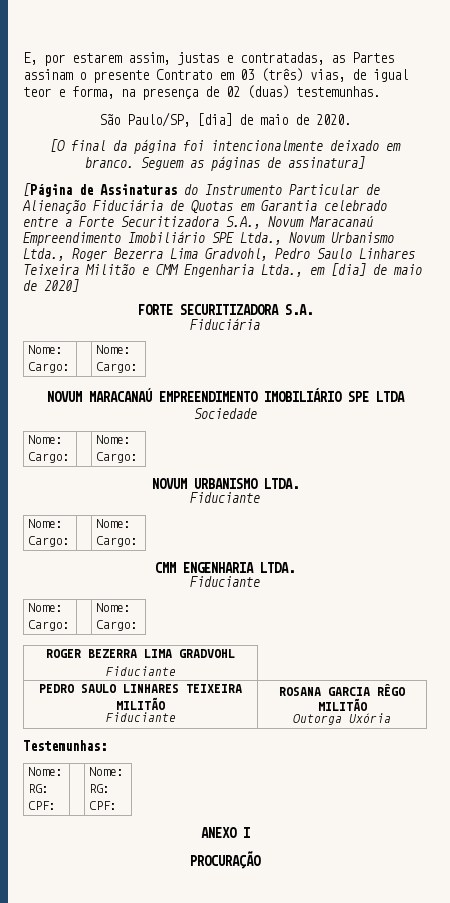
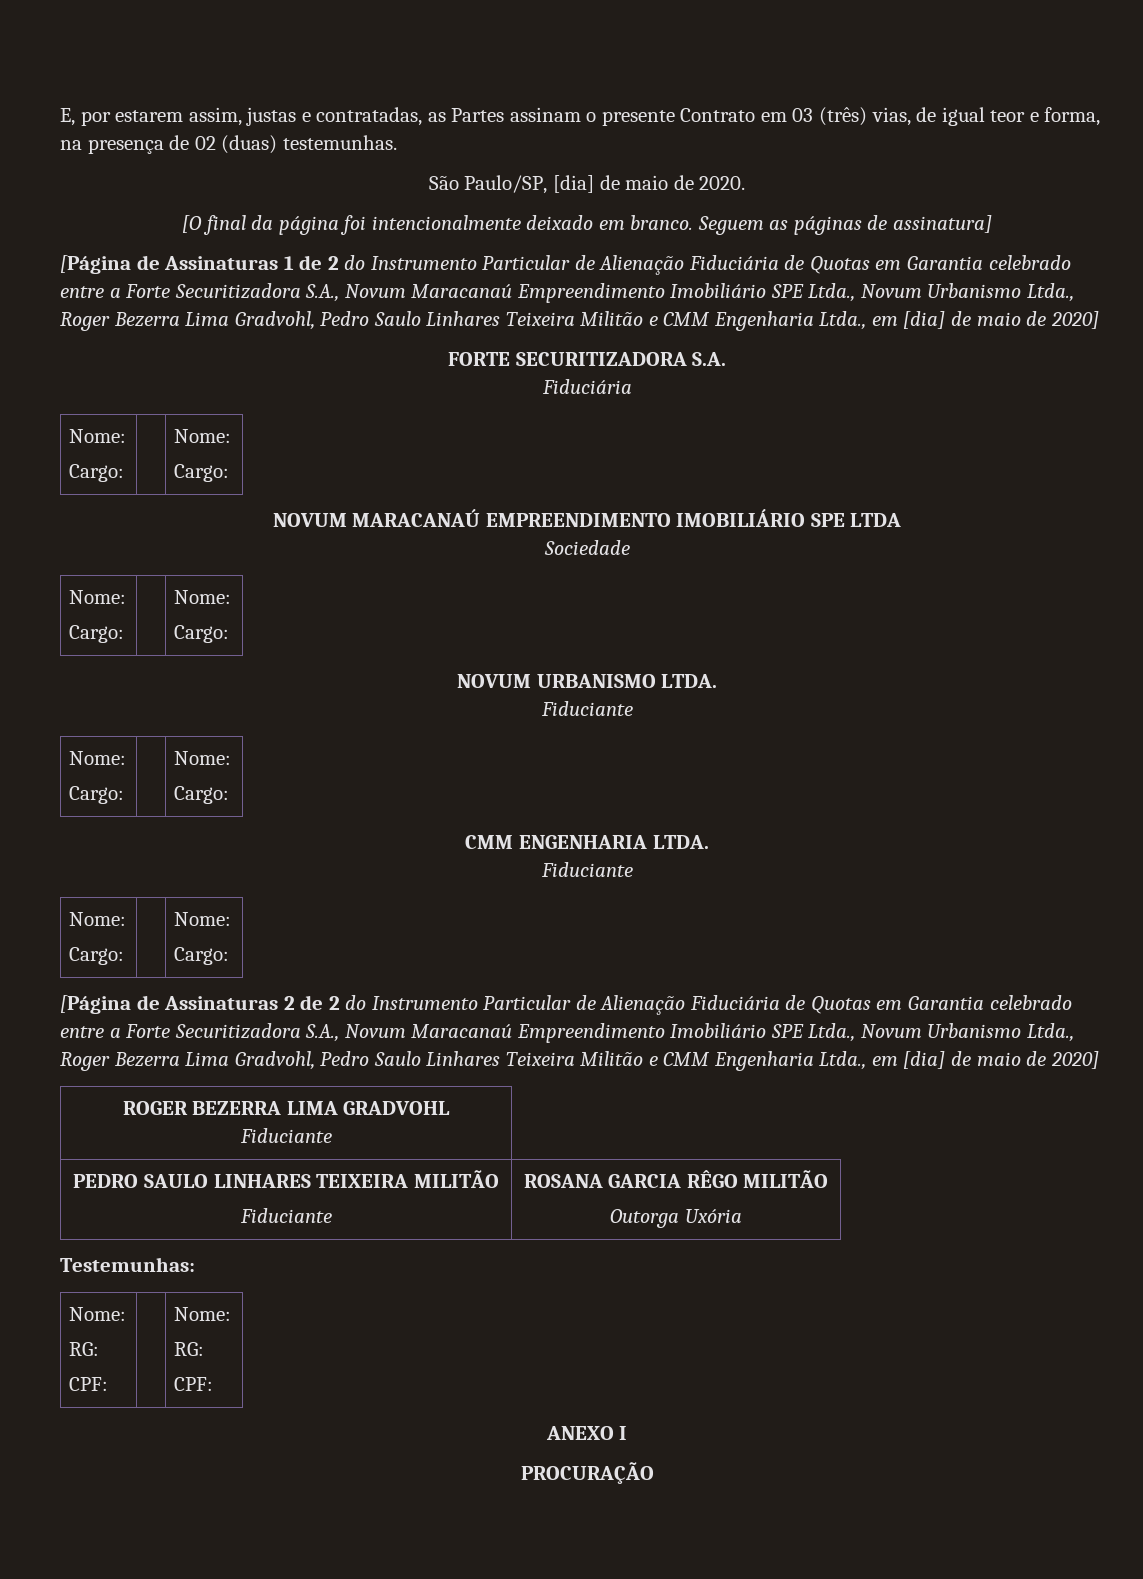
- [Página de Assinaturas do Instrumento Particular de Alienação Fiduciária de Quotas em Garantia celebrado entre a Forte Securitizadora S.A., Novum Maracanaú Empreendimento Imobiliário SPE Ltda., Novum Urbanismo Ltda., Roger Bezerra Lima Gradvohl, Pedro Saulo Linhares Teixeira Militão e CMM Engenharia Ltda., em [dia] de maio de 2020]
+ [Página de Assinaturas 1 de 2 do Instrumento Particular de Alienação Fiduciária de Quotas em Garantia celebrado entre a Forte Securitizadora S.A., Novum Maracanaú Empreendimento Imobiliário SPE Ltda., Novum Urbanismo Ltda., Roger Bezerra Lima Gradvohl, Pedro Saulo Linhares Teixeira Militão e CMM Engenharia Ltda., em [dia] de maio de 2020]
+ [Página de Assinaturas 2 de 2 do Instrumento Particular de Alienação Fiduciária de Quotas em Garantia celebrado entre a Forte Securitizadora S.A., Novum Maracanaú Empreendimento Imobiliário SPE Ltda., Novum Urbanismo Ltda., Roger Bezerra Lima Gradvohl, Pedro Saulo Linhares Teixeira Militão e CMM Engenharia Ltda., em [dia] de maio de 2020]

